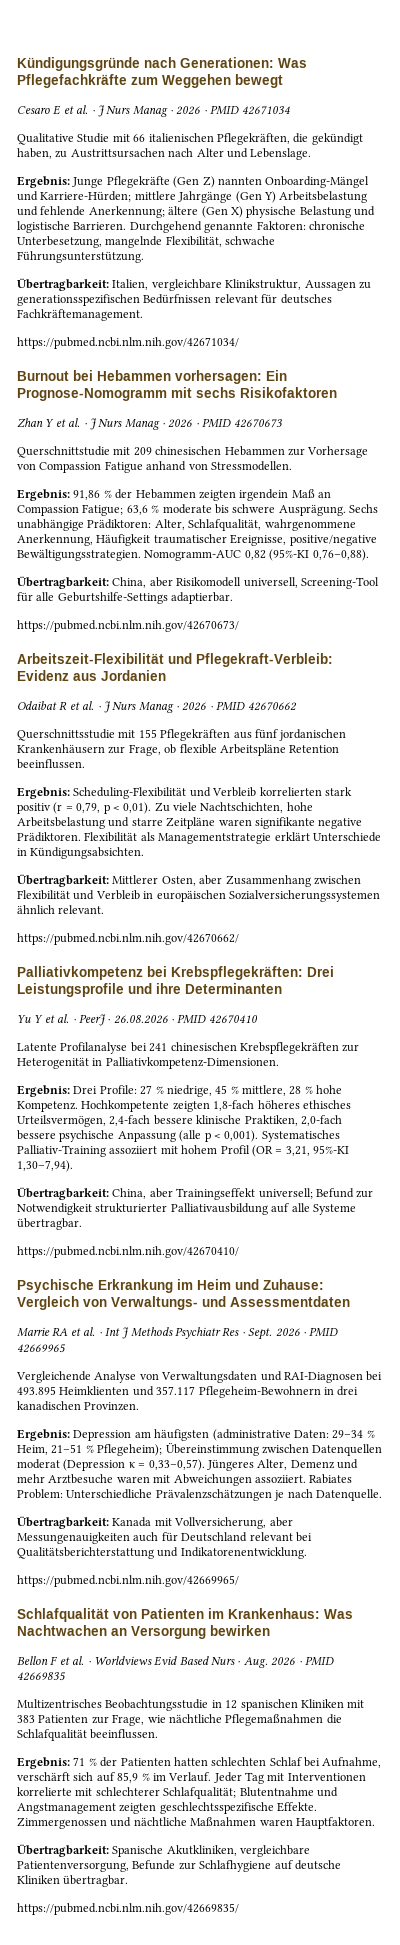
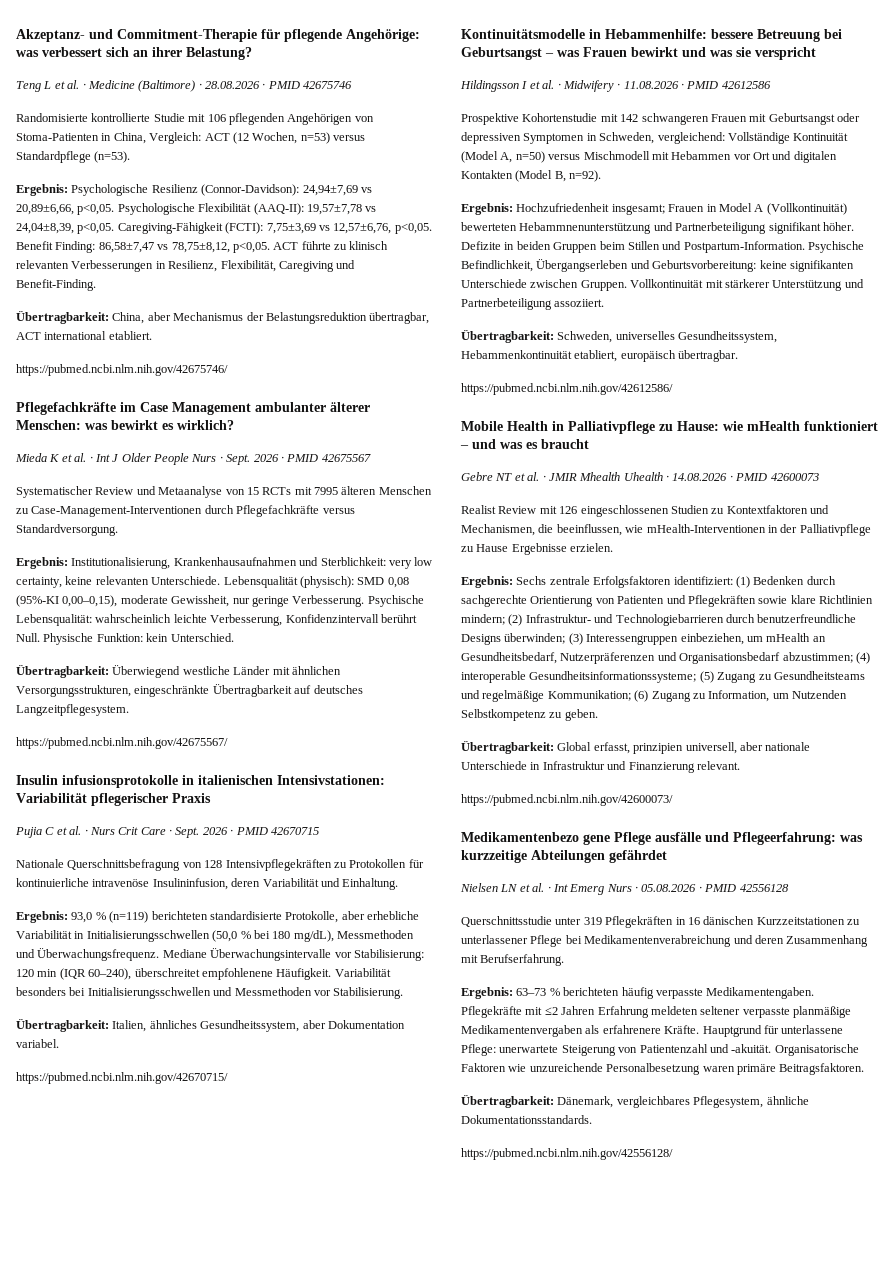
- Kündigungsgründe nach Generationen: Was Pflegefachkräfte zum Weggehen bewegt
- Cesaro E et al. · J Nurs Manag · 2026 · PMID 42671034
- Qualitative Studie mit 66 italienischen Pflegekräften, die gekündigt haben, zu Austrittsursachen nach Alter und Lebenslage.
- Ergebnis: Junge Pflegekräfte (Gen Z) nannten Onboarding-Mängel und Karriere-Hürden; mittlere Jahrgänge (Gen Y) Arbeitsbelastung und fehlende Anerkennung; ältere (Gen X) physische Belastung und logistische Barrieren. Durchgehend genannte Faktoren: chronische Unterbesetzung, mangelnde Flexibilität, schwache Führungsunterstützung.
- Übertragbarkeit: Italien, vergleichbare Klinikstruktur, Aussagen zu generationsspezifischen Bedürfnissen relevant für deutsches Fachkräftemanagement.
- https://pubmed.ncbi.nlm.nih.gov/42671034/
- Burnout bei Hebammen vorhersagen: Ein Prognose-Nomogramm mit sechs Risikofaktoren
- Zhan Y et al. · J Nurs Manag · 2026 · PMID 42670673
- Querschnittstudie mit 209 chinesischen Hebammen zur Vorhersage von Compassion Fatigue anhand von Stressmodellen.
- Ergebnis: 91,86 % der Hebammen zeigten irgendein Maß an Compassion Fatigue; 63,6 % moderate bis schwere Ausprägung. Sechs unabhängige Prädiktoren: Alter, Schlafqualität, wahrgenommene Anerkennung, Häufigkeit traumatischer Ereignisse, positive/negative Bewältigungsstrategien. Nomogramm-AUC 0,82 (95%-KI 0,76–0,88).
- Übertragbarkeit: China, aber Risikomodell universell, Screening-Tool für alle Geburtshilfe-Settings adaptierbar.
- https://pubmed.ncbi.nlm.nih.gov/42670673/
- Arbeitszeit-Flexibilität und Pflegekraft-Verbleib: Evidenz aus Jordanien
- Odaibat R et al. · J Nurs Manag · 2026 · PMID 42670662
- Querschnittsstudie mit 155 Pflegekräften aus fünf jordanischen Krankenhäusern zur Frage, ob flexible Arbeitspläne Retention beeinflussen.
- Ergebnis: Scheduling-Flexibilität und Verbleib korrelierten stark positiv (r = 0,79, p < 0,01). Zu viele Nachtschichten, hohe Arbeitsbelastung und starre Zeitpläne waren signifikante negative Prädiktoren. Flexibilität als Managementstrategie erklärt Unterschiede in Kündigungsabsichten.
- Übertragbarkeit: Mittlerer Osten, aber Zusammenhang zwischen Flexibilität und Verbleib in europäischen Sozialversicherungssystemen ähnlich relevant.
- https://pubmed.ncbi.nlm.nih.gov/42670662/
- Palliativkompetenz bei Krebspflegekräften: Drei Leistungsprofile und ihre Determinanten
- Yu Y et al. · PeerJ · 26.08.2026 · PMID 42670410
- Latente Profilanalyse bei 241 chinesischen Krebspflegekräften zur Heterogenität in Palliativkompetenz-Dimensionen.
- Ergebnis: Drei Profile: 27 % niedrige, 45 % mittlere, 28 % hohe Kompetenz. Hochkompetente zeigten 1,8-fach höheres ethisches Urteilsvermögen, 2,4-fach bessere klinische Praktiken, 2,0-fach bessere psychische Anpassung (alle p < 0,001). Systematisches Palliativ-Training assoziiert mit hohem Profil (OR = 3,21, 95%-KI 1,30–7,94).
- Übertragbarkeit: China, aber Trainingseffekt universell; Befund zur Notwendigkeit strukturierter Palliativausbildung auf alle Systeme übertragbar.
- https://pubmed.ncbi.nlm.nih.gov/42670410/
- Psychische Erkrankung im Heim und Zuhause: Vergleich von Verwaltungs- und Assessmentdaten
- Marrie RA et al. · Int J Methods Psychiatr Res · Sept. 2026 · PMID 42669965
- Vergleichende Analyse von Verwaltungsdaten und RAI-Diagnosen bei 493.895 Heimklienten und 357.117 Pflegeheim-Bewohnern in drei kanadischen Provinzen.
- Ergebnis: Depression am häufigsten (administrative Daten: 29–34 % Heim, 21–51 % Pflegeheim); Übereinstimmung zwischen Datenquellen moderat (Depression κ = 0,33–0,57). Jüngeres Alter, Demenz und mehr Arztbesuche waren mit Abweichungen assoziiert. Rabiates Problem: Unterschiedliche Prävalenzschätzungen je nach Datenquelle.
- Übertragbarkeit: Kanada mit Vollversicherung, aber Messungenauigkeiten auch für Deutschland relevant bei Qualitätsberichterstattung und Indikatorenentwicklung.
- https://pubmed.ncbi.nlm.nih.gov/42669965/
- Schlafqualität von Patienten im Krankenhaus: Was Nachtwachen an Versorgung bewirken
- Bellon F et al. · Worldviews Evid Based Nurs · Aug. 2026 · PMID 42669835
- Multizentrisches Beobachtungsstudie in 12 spanischen Kliniken mit 383 Patienten zur Frage, wie nächtliche Pflegemaßnahmen die Schlafqualität beeinflussen.
- Ergebnis: 71 % der Patienten hatten schlechten Schlaf bei Aufnahme, verschärft sich auf 85,9 % im Verlauf. Jeder Tag mit Interventionen korrelierte mit schlechterer Schlafqualität; Blutentnahme und Angstmanagement zeigten geschlechtsspezifische Effekte. Zimmergenossen und nächtliche Maßnahmen waren Hauptfaktoren.
- Übertragbarkeit: Spanische Akutkliniken, vergleichbare Patientenversorgung, Befunde zur Schlafhygiene auf deutsche Kliniken übertragbar.
- https://pubmed.ncbi.nlm.nih.gov/42669835/
+ Akzeptanz- und Commitment-Therapie für pflegende Angehörige: was verbessert sich an ihrer Belastung?
+ Teng L et al. · Medicine (Baltimore) · 28.08.2026 · PMID 42675746
+ Randomisierte kontrollierte Studie mit 106 pflegenden Angehörigen von Stoma-Patienten in China, Vergleich: ACT (12 Wochen, n=53) versus Standardpflege (n=53).
+ Ergebnis: Psychologische Resilienz (Connor-Davidson): 24,94±7,69 vs 20,89±6,66, p<0,05. Psychologische Flexibilität (AAQ-II): 19,57±7,78 vs 24,04±8,39, p<0,05. Caregiving-Fähigkeit (FCTI): 7,75±3,69 vs 12,57±6,76, p<0,05. Benefit Finding: 86,58±7,47 vs 78,75±8,12, p<0,05. ACT führte zu klinisch relevanten Verbesserungen in Resilienz, Flexibilität, Caregiving und Benefit-Finding.
+ Übertragbarkeit: China, aber Mechanismus der Belastungsreduktion übertragbar, ACT international etabliert.
+ https://pubmed.ncbi.nlm.nih.gov/42675746/
+ Pflegefachkräfte im Case Management ambulanter älterer Menschen: was bewirkt es wirklich?
+ Mieda K et al. · Int J Older People Nurs · Sept. 2026 · PMID 42675567
+ Systematischer Review und Metaanalyse von 15 RCTs mit 7995 älteren Menschen zu Case-Management-Interventionen durch Pflegefachkräfte versus Standardversorgung.
+ Ergebnis: Institutionalisierung, Krankenhausaufnahmen und Sterblichkeit: very low certainty, keine relevanten Unterschiede. Lebensqualität (physisch): SMD 0,08 (95%-KI 0,00–0,15), moderate Gewissheit, nur geringe Verbesserung. Psychische Lebensqualität: wahrscheinlich leichte Verbesserung, Konfidenzintervall berührt Null. Physische Funktion: kein Unterschied.
+ Übertragbarkeit: Überwiegend westliche Länder mit ähnlichen Versorgungsstrukturen, eingeschränkte Übertragbarkeit auf deutsches Langzeitpflegesystem.
+ https://pubmed.ncbi.nlm.nih.gov/42675567/
+ Insulin infusionsprotokolle in italienischen Intensivstationen: Variabilität pflegerischer Praxis
+ Pujia C et al. · Nurs Crit Care · Sept. 2026 · PMID 42670715
+ Nationale Querschnittsbefragung von 128 Intensivpflegekräften zu Protokollen für kontinuierliche intravenöse Insulininfusion, deren Variabilität und Einhaltung.
+ Ergebnis: 93,0 % (n=119) berichteten standardisierte Protokolle, aber erhebliche Variabilität in Initialisierungsschwellen (50,0 % bei 180 mg/dL), Messmethoden und Überwachungsfrequenz. Mediane Überwachungsintervalle vor Stabilisierung: 120 min (IQR 60–240), überschreitet empfohlenene Häufigkeit. Variabilität besonders bei Initialisierungsschwellen und Messmethoden vor Stabilisierung.
+ Übertragbarkeit: Italien, ähnliches Gesundheitssystem, aber Dokumentation variabel.
+ https://pubmed.ncbi.nlm.nih.gov/42670715/
+ Kontinuitätsmodelle in Hebammenhilfe: bessere Betreuung bei Geburtsangst – was Frauen bewirkt und was sie verspricht
+ Hildingsson I et al. · Midwifery · 11.08.2026 · PMID 42612586
+ Prospektive Kohortenstudie mit 142 schwangeren Frauen mit Geburtsangst oder depressiven Symptomen in Schweden, vergleichend: Vollständige Kontinuität (Model A, n=50) versus Mischmodell mit Hebammen vor Ort und digitalen Kontakten (Model B, n=92).
+ Ergebnis: Hochzufriedenheit insgesamt; Frauen in Model A (Vollkontinuität) bewerteten Hebammnenunterstützung und Partnerbeteiligung signifikant höher. Defizite in beiden Gruppen beim Stillen und Postpartum-Information. Psychische Befindlichkeit, Übergangserleben und Geburtsvorbereitung: keine signifikanten Unterschiede zwischen Gruppen. Vollkontinuität mit stärkerer Unterstützung und Partnerbeteiligung assoziiert.
+ Übertragbarkeit: Schweden, universelles Gesundheitssystem, Hebammenkontinuität etabliert, europäisch übertragbar.
+ https://pubmed.ncbi.nlm.nih.gov/42612586/
+ Mobile Health in Palliativpflege zu Hause: wie mHealth funktioniert – und was es braucht
+ Gebre NT et al. · JMIR Mhealth Uhealth · 14.08.2026 · PMID 42600073
+ Realist Review mit 126 eingeschlossenen Studien zu Kontextfaktoren und Mechanismen, die beeinflussen, wie mHealth-Interventionen in der Palliativpflege zu Hause Ergebnisse erzielen.
+ Ergebnis: Sechs zentrale Erfolgsfaktoren identifiziert: (1) Bedenken durch sachgerechte Orientierung von Patienten und Pflegekräften sowie klare Richtlinien mindern; (2) Infrastruktur- und Technologiebarrieren durch benutzerfreundliche Designs überwinden; (3) Interessengruppen einbeziehen, um mHealth an Gesundheitsbedarf, Nutzerpräferenzen und Organisationsbedarf abzustimmen; (4) interoperable Gesundheitsinformationssysteme; (5) Zugang zu Gesundheitsteams und regelmäßige Kommunikation; (6) Zugang zu Information, um Nutzenden Selbstkompetenz zu geben.
+ Übertragbarkeit: Global erfasst, prinzipien universell, aber nationale Unterschiede in Infrastruktur und Finanzierung relevant.
+ https://pubmed.ncbi.nlm.nih.gov/42600073/
+ Medikamentenbezo gene Pflege ausfälle und Pflegeerfahrung: was kurzzeitige Abteilungen gefährdet
+ Nielsen LN et al. · Int Emerg Nurs · 05.08.2026 · PMID 42556128
+ Querschnittsstudie unter 319 Pflegekräften in 16 dänischen Kurzzeitstationen zu unterlassener Pflege bei Medikamentenverabreichung und deren Zusammenhang mit Berufserfahrung.
+ Ergebnis: 63–73 % berichteten häufig verpasste Medikamentengaben. Pflegekräfte mit ≤2 Jahren Erfahrung meldeten seltener verpasste planmäßige Medikamentenvergaben als erfahrenere Kräfte. Hauptgrund für unterlassene Pflege: unerwartete Steigerung von Patientenzahl und -akuität. Organisatorische Faktoren wie unzureichende Personalbesetzung waren primäre Beitragsfaktoren.
+ Übertragbarkeit: Dänemark, vergleichbares Pflegesystem, ähnliche Dokumentationsstandards.
+ https://pubmed.ncbi.nlm.nih.gov/42556128/

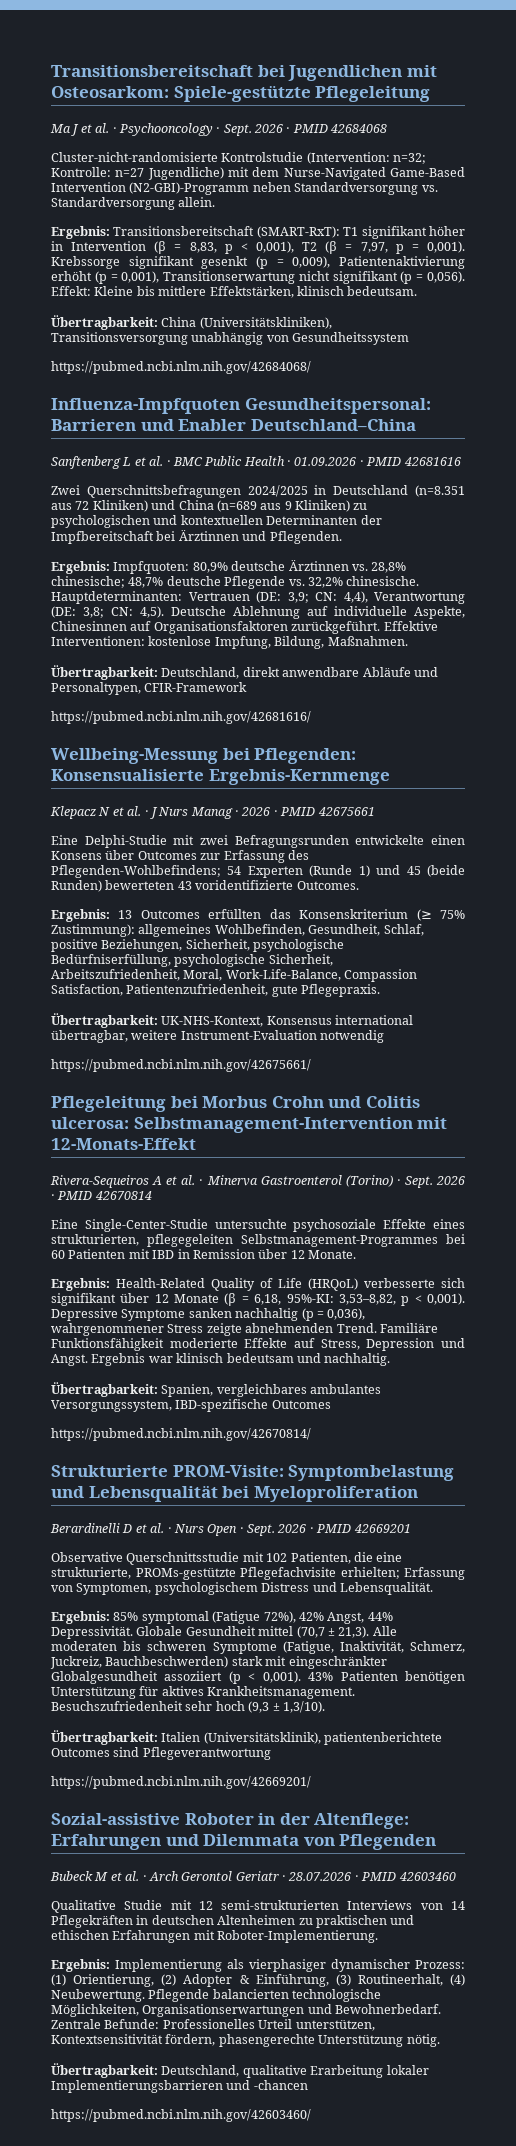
- Akzeptanz- und Commitment-Therapie für pflegende Angehörige: was verbessert sich an ihrer Belastung?
- Teng L et al. · Medicine (Baltimore) · 28.08.2026 · PMID 42675746
- Randomisierte kontrollierte Studie mit 106 pflegenden Angehörigen von Stoma-Patienten in China, Vergleich: ACT (12 Wochen, n=53) versus Standardpflege (n=53).
- Ergebnis: Psychologische Resilienz (Connor-Davidson): 24,94±7,69 vs 20,89±6,66, p<0,05. Psychologische Flexibilität (AAQ-II): 19,57±7,78 vs 24,04±8,39, p<0,05. Caregiving-Fähigkeit (FCTI): 7,75±3,69 vs 12,57±6,76, p<0,05. Benefit Finding: 86,58±7,47 vs 78,75±8,12, p<0,05. ACT führte zu klinisch relevanten Verbesserungen in Resilienz, Flexibilität, Caregiving und Benefit-Finding.
- Übertragbarkeit: China, aber Mechanismus der Belastungsreduktion übertragbar, ACT international etabliert.
- https://pubmed.ncbi.nlm.nih.gov/42675746/
- Pflegefachkräfte im Case Management ambulanter älterer Menschen: was bewirkt es wirklich?
- Mieda K et al. · Int J Older People Nurs · Sept. 2026 · PMID 42675567
- Systematischer Review und Metaanalyse von 15 RCTs mit 7995 älteren Menschen zu Case-Management-Interventionen durch Pflegefachkräfte versus Standardversorgung.
- Ergebnis: Institutionalisierung, Krankenhausaufnahmen und Sterblichkeit: very low certainty, keine relevanten Unterschiede. Lebensqualität (physisch): SMD 0,08 (95%-KI 0,00–0,15), moderate Gewissheit, nur geringe Verbesserung. Psychische Lebensqualität: wahrscheinlich leichte Verbesserung, Konfidenzintervall berührt Null. Physische Funktion: kein Unterschied.
- Übertragbarkeit: Überwiegend westliche Länder mit ähnlichen Versorgungsstrukturen, eingeschränkte Übertragbarkeit auf deutsches Langzeitpflegesystem.
- https://pubmed.ncbi.nlm.nih.gov/42675567/
- Insulin infusionsprotokolle in italienischen Intensivstationen: Variabilität pflegerischer Praxis
- Pujia C et al. · Nurs Crit Care · Sept. 2026 · PMID 42670715
- Nationale Querschnittsbefragung von 128 Intensivpflegekräften zu Protokollen für kontinuierliche intravenöse Insulininfusion, deren Variabilität und Einhaltung.
- Ergebnis: 93,0 % (n=119) berichteten standardisierte Protokolle, aber erhebliche Variabilität in Initialisierungsschwellen (50,0 % bei 180 mg/dL), Messmethoden und Überwachungsfrequenz. Mediane Überwachungsintervalle vor Stabilisierung: 120 min (IQR 60–240), überschreitet empfohlenene Häufigkeit. Variabilität besonders bei Initialisierungsschwellen und Messmethoden vor Stabilisierung.
- Übertragbarkeit: Italien, ähnliches Gesundheitssystem, aber Dokumentation variabel.
- https://pubmed.ncbi.nlm.nih.gov/42670715/
- Kontinuitätsmodelle in Hebammenhilfe: bessere Betreuung bei Geburtsangst – was Frauen bewirkt und was sie verspricht
- Hildingsson I et al. · Midwifery · 11.08.2026 · PMID 42612586
- Prospektive Kohortenstudie mit 142 schwangeren Frauen mit Geburtsangst oder depressiven Symptomen in Schweden, vergleichend: Vollständige Kontinuität (Model A, n=50) versus Mischmodell mit Hebammen vor Ort und digitalen Kontakten (Model B, n=92).
- Ergebnis: Hochzufriedenheit insgesamt; Frauen in Model A (Vollkontinuität) bewerteten Hebammnenunterstützung und Partnerbeteiligung signifikant höher. Defizite in beiden Gruppen beim Stillen und Postpartum-Information. Psychische Befindlichkeit, Übergangserleben und Geburtsvorbereitung: keine signifikanten Unterschiede zwischen Gruppen. Vollkontinuität mit stärkerer Unterstützung und Partnerbeteiligung assoziiert.
- Übertragbarkeit: Schweden, universelles Gesundheitssystem, Hebammenkontinuität etabliert, europäisch übertragbar.
- https://pubmed.ncbi.nlm.nih.gov/42612586/
- Mobile Health in Palliativpflege zu Hause: wie mHealth funktioniert – und was es braucht
- Gebre NT et al. · JMIR Mhealth Uhealth · 14.08.2026 · PMID 42600073
- Realist Review mit 126 eingeschlossenen Studien zu Kontextfaktoren und Mechanismen, die beeinflussen, wie mHealth-Interventionen in der Palliativpflege zu Hause Ergebnisse erzielen.
- Ergebnis: Sechs zentrale Erfolgsfaktoren identifiziert: (1) Bedenken durch sachgerechte Orientierung von Patienten und Pflegekräften sowie klare Richtlinien mindern; (2) Infrastruktur- und Technologiebarrieren durch benutzerfreundliche Designs überwinden; (3) Interessengruppen einbeziehen, um mHealth an Gesundheitsbedarf, Nutzerpräferenzen und Organisationsbedarf abzustimmen; (4) interoperable Gesundheitsinformationssysteme; (5) Zugang zu Gesundheitsteams und regelmäßige Kommunikation; (6) Zugang zu Information, um Nutzenden Selbstkompetenz zu geben.
- Übertragbarkeit: Global erfasst, prinzipien universell, aber nationale Unterschiede in Infrastruktur und Finanzierung relevant.
- https://pubmed.ncbi.nlm.nih.gov/42600073/
- Medikamentenbezo gene Pflege ausfälle und Pflegeerfahrung: was kurzzeitige Abteilungen gefährdet
- Nielsen LN et al. · Int Emerg Nurs · 05.08.2026 · PMID 42556128
- Querschnittsstudie unter 319 Pflegekräften in 16 dänischen Kurzzeitstationen zu unterlassener Pflege bei Medikamentenverabreichung und deren Zusammenhang mit Berufserfahrung.
- Ergebnis: 63–73 % berichteten häufig verpasste Medikamentengaben. Pflegekräfte mit ≤2 Jahren Erfahrung meldeten seltener verpasste planmäßige Medikamentenvergaben als erfahrenere Kräfte. Hauptgrund für unterlassene Pflege: unerwartete Steigerung von Patientenzahl und -akuität. Organisatorische Faktoren wie unzureichende Personalbesetzung waren primäre Beitragsfaktoren.
- Übertragbarkeit: Dänemark, vergleichbares Pflegesystem, ähnliche Dokumentationsstandards.
- https://pubmed.ncbi.nlm.nih.gov/42556128/
+ Transitionsbereitschaft bei Jugendlichen mit Osteosarkom: Spiele-gestützte Pflegeleitung
+ Ma J et al. · Psychooncology · Sept. 2026 · PMID 42684068
+ Cluster-nicht-randomisierte Kontrolstudie (Intervention: n=32; Kontrolle: n=27 Jugendliche) mit dem Nurse-Navigated Game-Based Intervention (N2-GBI)-Programm neben Standardversorgung vs. Standardversorgung allein.
+ Ergebnis: Transitionsbereitschaft (SMART-RxT): T1 signifikant höher in Intervention (β = 8,83, p < 0,001), T2 (β = 7,97, p = 0,001). Krebssorge signifikant gesenkt (p = 0,009), Patientenaktivierung erhöht (p = 0,001), Transitionserwartung nicht signifikant (p = 0,056). Effekt: Kleine bis mittlere Effektstärken, klinisch bedeutsam.
+ Übertragbarkeit: China (Universitätskliniken), Transitionsversorgung unabhängig von Gesundheitssystem
+ https://pubmed.ncbi.nlm.nih.gov/42684068/
+ Influenza-Impfquoten Gesundheitspersonal: Barrieren und Enabler Deutschland–China
+ Sanftenberg L et al. · BMC Public Health · 01.09.2026 · PMID 42681616
+ Zwei Querschnittsbefragungen 2024/2025 in Deutschland (n=8.351 aus 72 Kliniken) und China (n=689 aus 9 Kliniken) zu psychologischen und kontextuellen Determinanten der Impfbereitschaft bei Ärztinnen und Pflegenden.
+ Ergebnis: Impfquoten: 80,9% deutsche Ärztinnen vs. 28,8% chinesische; 48,7% deutsche Pflegende vs. 32,2% chinesische. Hauptdeterminanten: Vertrauen (DE: 3,9; CN: 4,4), Verantwortung (DE: 3,8; CN: 4,5). Deutsche Ablehnung auf individuelle Aspekte, Chinesinnen auf Organisationsfaktoren zurückgeführt. Effektive Interventionen: kostenlose Impfung, Bildung, Maßnahmen.
+ Übertragbarkeit: Deutschland, direkt anwendbare Abläufe und Personaltypen, CFIR-Framework
+ https://pubmed.ncbi.nlm.nih.gov/42681616/
+ Wellbeing-Messung bei Pflegenden: Konsensualisierte Ergebnis-Kernmenge
+ Klepacz N et al. · J Nurs Manag · 2026 · PMID 42675661
+ Eine Delphi-Studie mit zwei Befragungsrunden entwickelte einen Konsens über Outcomes zur Erfassung des Pflegenden-Wohlbefindens; 54 Experten (Runde 1) und 45 (beide Runden) bewerteten 43 voridentifizierte Outcomes.
+ Ergebnis: 13 Outcomes erfüllten das Konsenskriterium (≥ 75% Zustimmung): allgemeines Wohlbefinden, Gesundheit, Schlaf, positive Beziehungen, Sicherheit, psychologische Bedürfniserfüllung, psychologische Sicherheit, Arbeitszufriedenheit, Moral, Work-Life-Balance, Compassion Satisfaction, Patientenzufriedenheit, gute Pflegepraxis.
+ Übertragbarkeit: UK-NHS-Kontext, Konsensus international übertragbar, weitere Instrument-Evaluation notwendig
+ https://pubmed.ncbi.nlm.nih.gov/42675661/
+ Pflegeleitung bei Morbus Crohn und Colitis ulcerosa: Selbstmanagement-Intervention mit 12-Monats-Effekt
+ Rivera-Sequeiros A et al. · Minerva Gastroenterol (Torino) · Sept. 2026 · PMID 42670814
+ Eine Single-Center-Studie untersuchte psychosoziale Effekte eines strukturierten, pflegegeleiten Selbstmanagement-Programmes bei 60 Patienten mit IBD in Remission über 12 Monate.
+ Ergebnis: Health-Related Quality of Life (HRQoL) verbesserte sich signifikant über 12 Monate (β = 6,18, 95%-KI: 3,53–8,82, p < 0,001). Depressive Symptome sanken nachhaltig (p = 0,036), wahrgenommener Stress zeigte abnehmenden Trend. Familiäre Funktionsfähigkeit moderierte Effekte auf Stress, Depression und Angst. Ergebnis war klinisch bedeutsam und nachhaltig.
+ Übertragbarkeit: Spanien, vergleichbares ambulantes Versorgungssystem, IBD-spezifische Outcomes
+ https://pubmed.ncbi.nlm.nih.gov/42670814/
+ Strukturierte PROM-Visite: Symptombelastung und Lebensqualität bei Myeloproliferation
+ Berardinelli D et al. · Nurs Open · Sept. 2026 · PMID 42669201
+ Observative Querschnittsstudie mit 102 Patienten, die eine strukturierte, PROMs-gestützte Pflegefachvisite erhielten; Erfassung von Symptomen, psychologischem Distress und Lebensqualität.
+ Ergebnis: 85% symptomal (Fatigue 72%), 42% Angst, 44% Depressivität. Globale Gesundheit mittel (70,7 ± 21,3). Alle moderaten bis schweren Symptome (Fatigue, Inaktivität, Schmerz, Juckreiz, Bauchbeschwerden) stark mit eingeschränkter Globalgesundheit assoziiert (p < 0,001). 43% Patienten benötigen Unterstützung für aktives Krankheitsmanagement. Besuchszufriedenheit sehr hoch (9,3 ± 1,3/10).
+ Übertragbarkeit: Italien (Universitätsklinik), patientenberichtete Outcomes sind Pflegeverantwortung
+ https://pubmed.ncbi.nlm.nih.gov/42669201/
+ Sozial-assistive Roboter in der Altenflege: Erfahrungen und Dilemmata von Pflegenden
+ Bubeck M et al. · Arch Gerontol Geriatr · 28.07.2026 · PMID 42603460
+ Qualitative Studie mit 12 semi-strukturierten Interviews von 14 Pflegekräften in deutschen Altenheimen zu praktischen und ethischen Erfahrungen mit Roboter-Implementierung.
+ Ergebnis: Implementierung als vierphasiger dynamischer Prozess: (1) Orientierung, (2) Adopter & Einführung, (3) Routineerhalt, (4) Neubewertung. Pflegende balancierten technologische Möglichkeiten, Organisationserwartungen und Bewohnerbedarf. Zentrale Befunde: Professionelles Urteil unterstützen, Kontextsensitivität fördern, phasengerechte Unterstützung nötig.
+ Übertragbarkeit: Deutschland, qualitative Erarbeitung lokaler Implementierungsbarrieren und -chancen
+ https://pubmed.ncbi.nlm.nih.gov/42603460/

